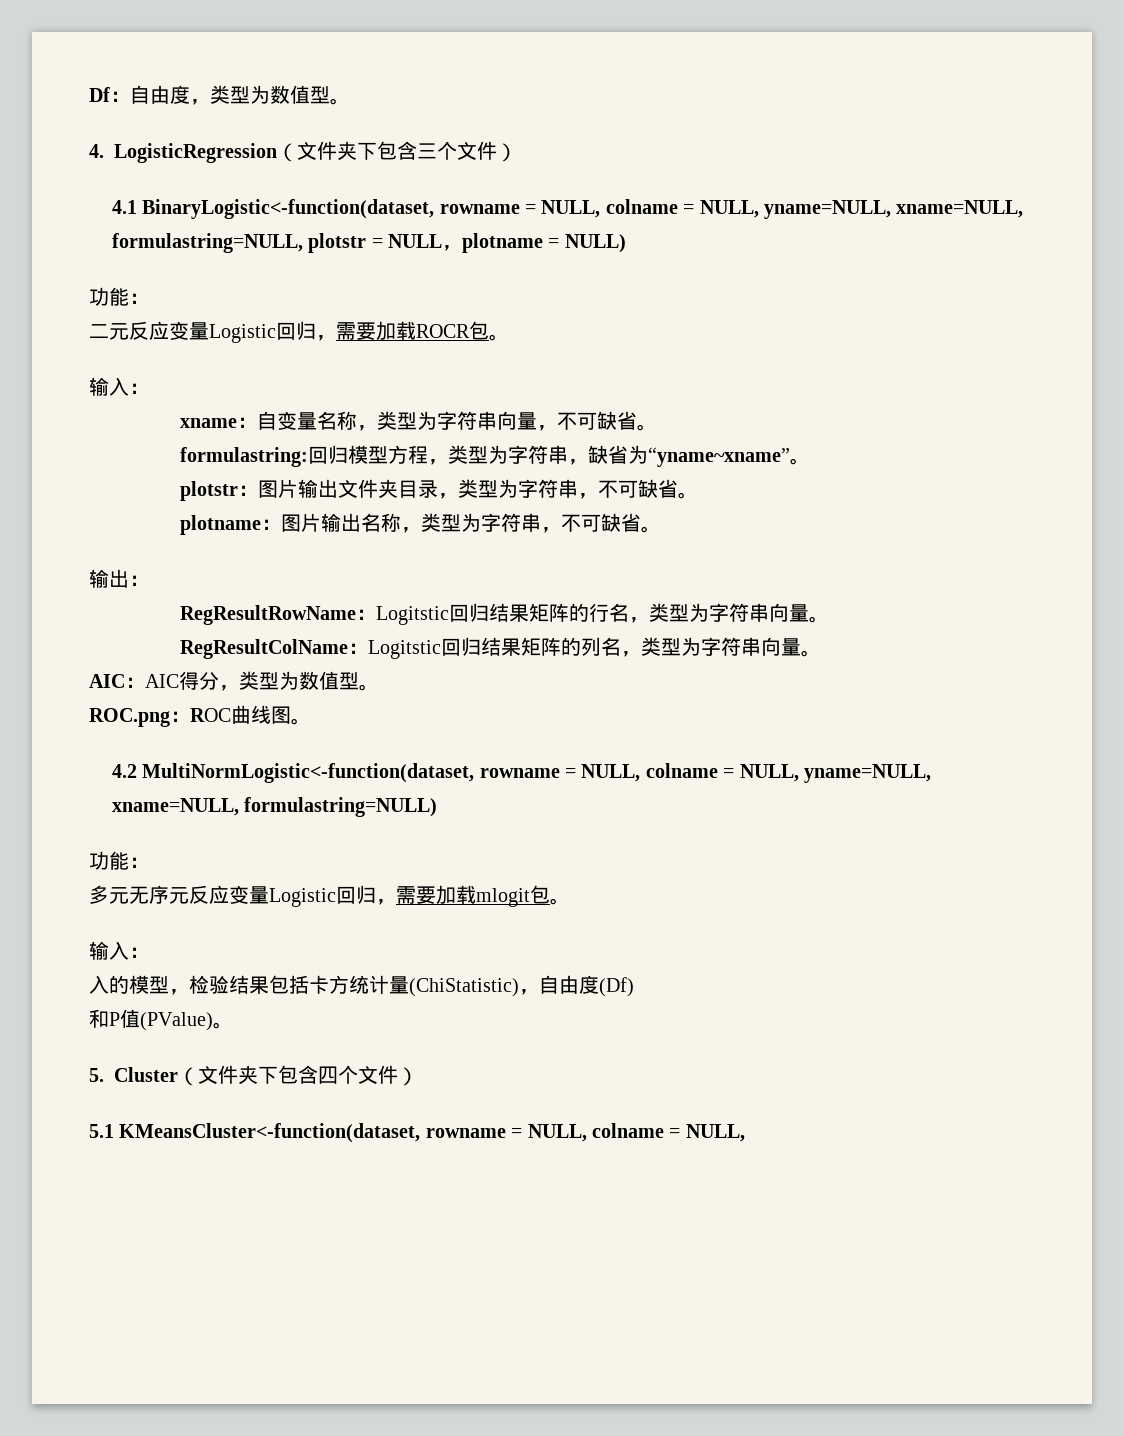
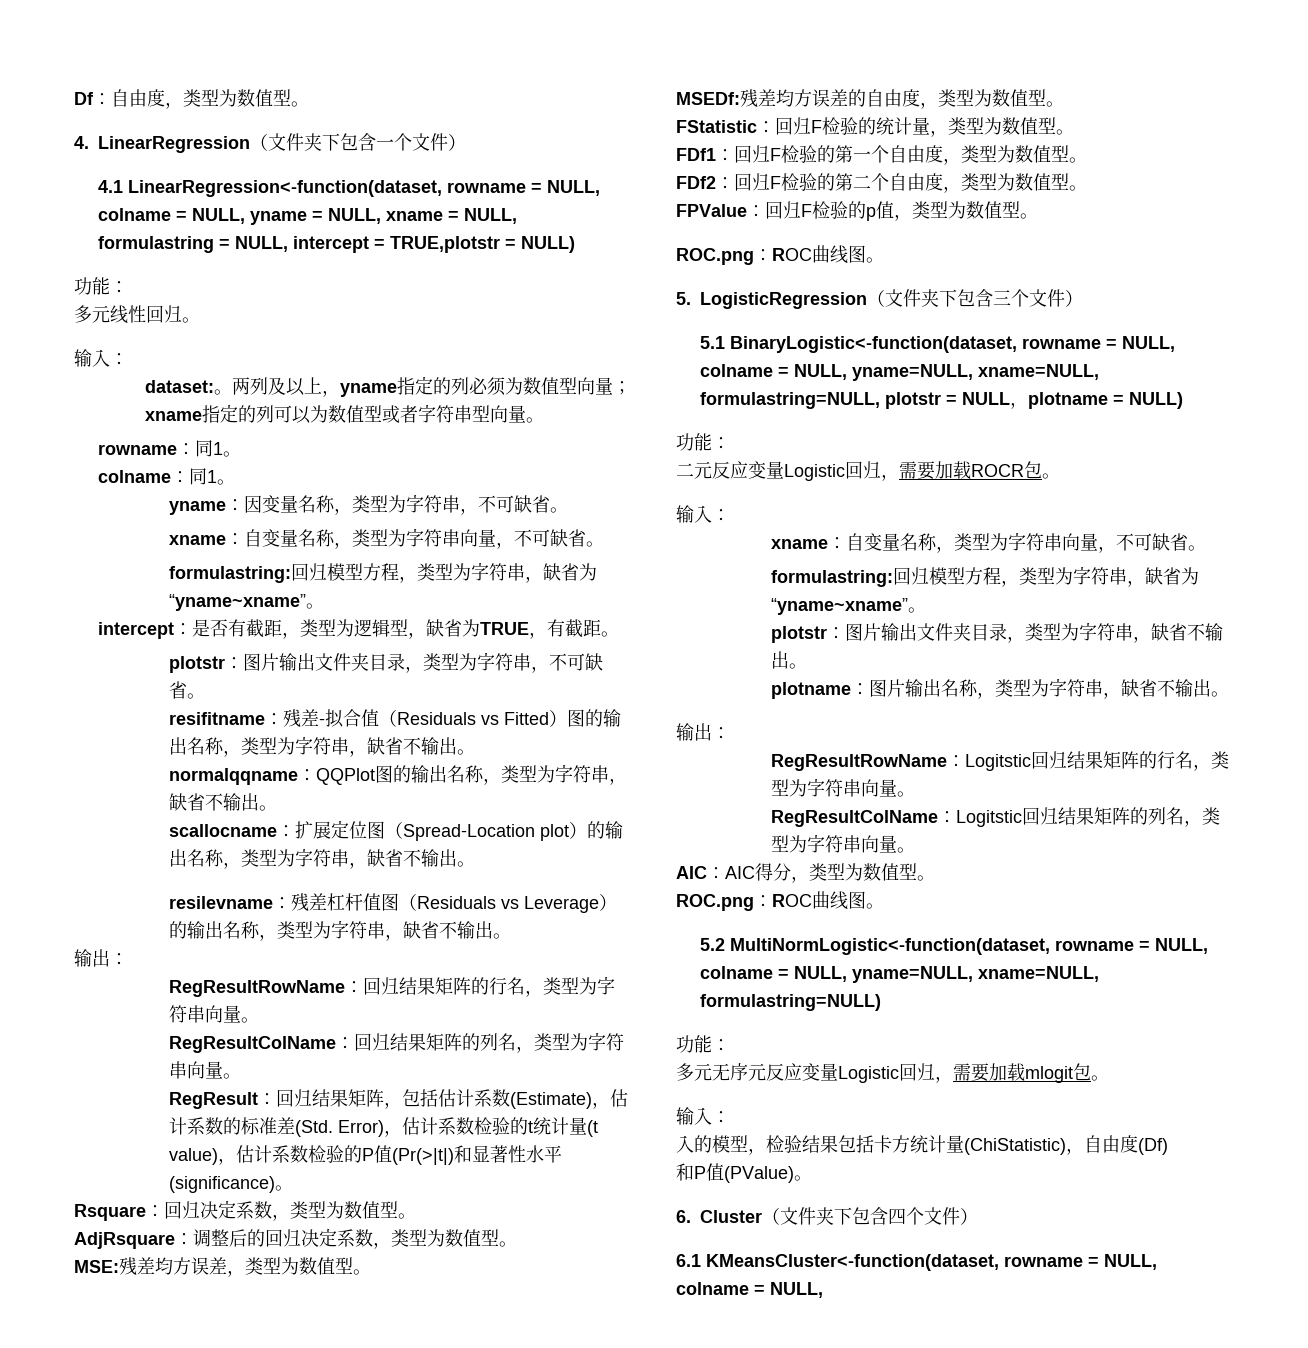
- 4. LogisticRegression（文件夹下包含三个文件）
+ 4. LinearRegression（文件夹下包含一个文件）
+ 4.1 LinearRegression<-function(dataset, rowname = NULL, colname = NULL, yname = NULL, xname = NULL, formulastring = NULL, intercept = TRUE,plotstr = NULL)
+ 功能：
+ 多元线性回归。
+ 输入：
+ dataset:。两列及以上，yname指定的列必须为数值型向量；xname指定的列可以为数值型或者字符串型向量。
+ rowname：同1。
+ colname：同1。
+ yname：因变量名称，类型为字符串，不可缺省。
+ xname：自变量名称，类型为字符串向量，不可缺省。
+ formulastring:回归模型方程，类型为字符串，缺省为“yname~xname”。
+ intercept：是否有截距，类型为逻辑型，缺省为TRUE，有截距。
+ plotstr：图片输出文件夹目录，类型为字符串，不可缺省。
+ resifitname：残差-拟合值（Residuals vs Fitted）图的输出名称，类型为字符串，缺省不输出。
+ normalqqname：QQPlot图的输出名称，类型为字符串，缺省不输出。
+ scallocname：扩展定位图（Spread-Location plot）的输出名称，类型为字符串，缺省不输出。
+ resilevname：残差杠杆值图（Residuals vs Leverage）的输出名称，类型为字符串，缺省不输出。
+ 输出：
+ RegResultRowName：回归结果矩阵的行名，类型为字符串向量。
+ RegResultColName：回归结果矩阵的列名，类型为字符串向量。
+ RegResult：回归结果矩阵，包括估计系数(Estimate)，估计系数的标准差(Std. Error)，估计系数检验的t统计量(t value)，估计系数检验的P值(Pr(>|t|)和显著性水平(significance)。
+ Rsquare：回归决定系数，类型为数值型。
+ AdjRsquare：调整后的回归决定系数，类型为数值型。
+ MSE:残差均方误差，类型为数值型。
+ MSEDf:残差均方误差的自由度，类型为数值型。
+ FStatistic：回归F检验的统计量，类型为数值型。
+ FDf1：回归F检验的第一个自由度，类型为数值型。
+ FDf2：回归F检验的第二个自由度，类型为数值型。
+ FPValue：回归F检验的p值，类型为数值型。
+ ROC.png：ROC曲线图。
+ 5. LogisticRegression（文件夹下包含三个文件）
- 4.1 BinaryLogistic<-function(dataset, rowname = NULL, colname = NULL, yname=NULL, xname=NULL, formulastring=NULL, plotstr = NULL，plotname = NULL)
+ 5.1 BinaryLogistic<-function(dataset, rowname = NULL, colname = NULL, yname=NULL, xname=NULL, formulastring=NULL, plotstr = NULL，plotname = NULL)
- plotstr：图片输出文件夹目录，类型为字符串，不可缺省。
+ plotstr：图片输出文件夹目录，类型为字符串，缺省不输出。
- plotname：图片输出名称，类型为字符串，不可缺省。
+ plotname：图片输出名称，类型为字符串，缺省不输出。
- 4.2 MultiNormLogistic<-function(dataset, rowname = NULL, colname = NULL, yname=NULL, xname=NULL, formulastring=NULL)
+ 5.2 MultiNormLogistic<-function(dataset, rowname = NULL, colname = NULL, yname=NULL, xname=NULL, formulastring=NULL)
- 5. Cluster（文件夹下包含四个文件）
+ 6. Cluster（文件夹下包含四个文件）
- 5.1 KMeansCluster<-function(dataset, rowname = NULL, colname = NULL,
+ 6.1 KMeansCluster<-function(dataset, rowname = NULL, colname = NULL,

